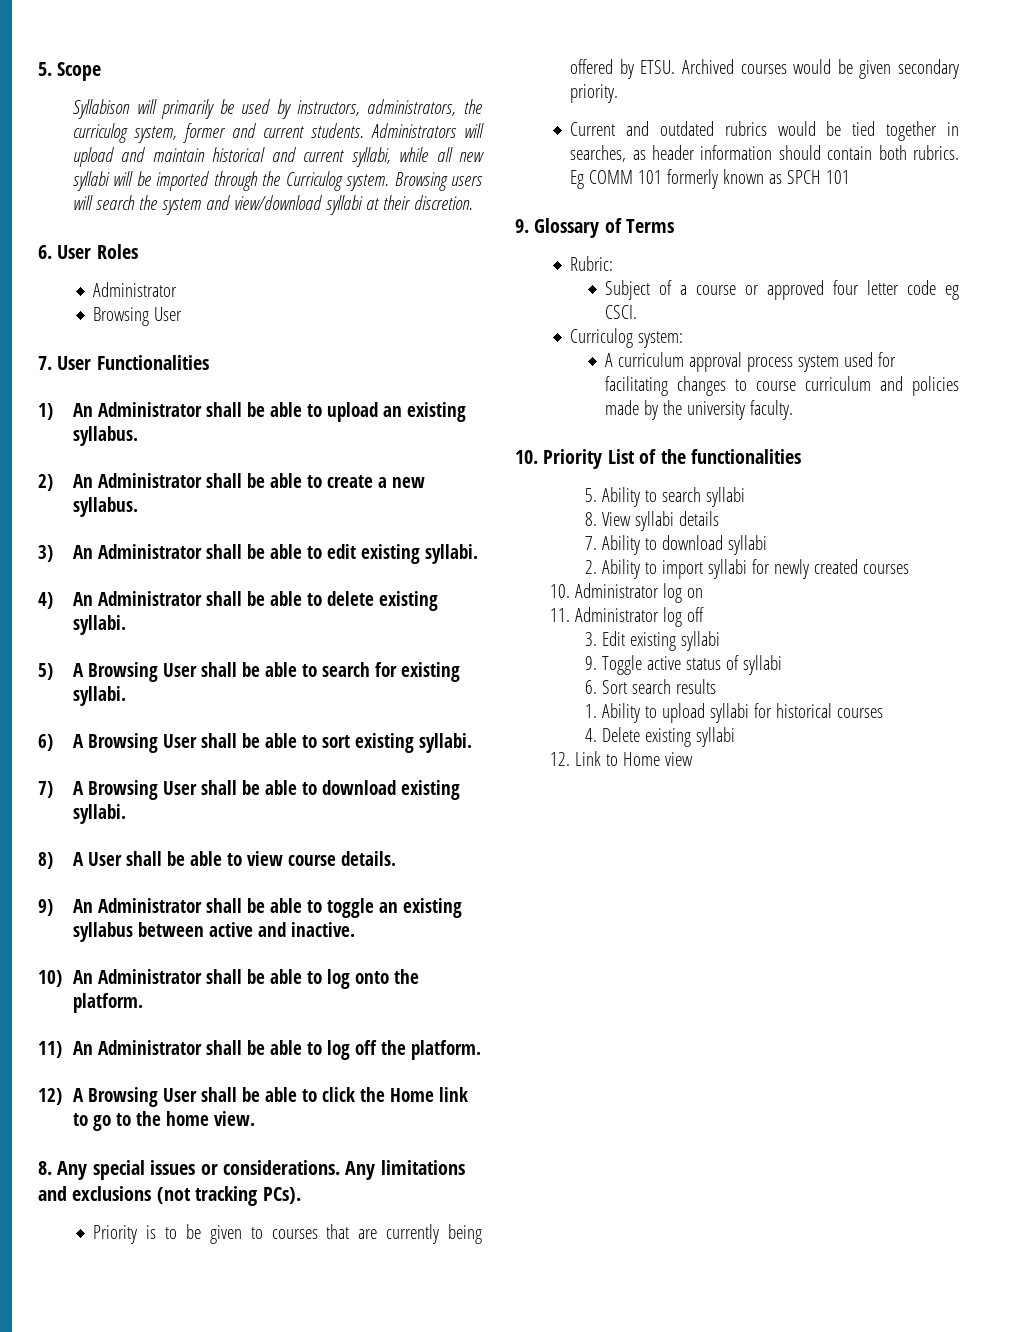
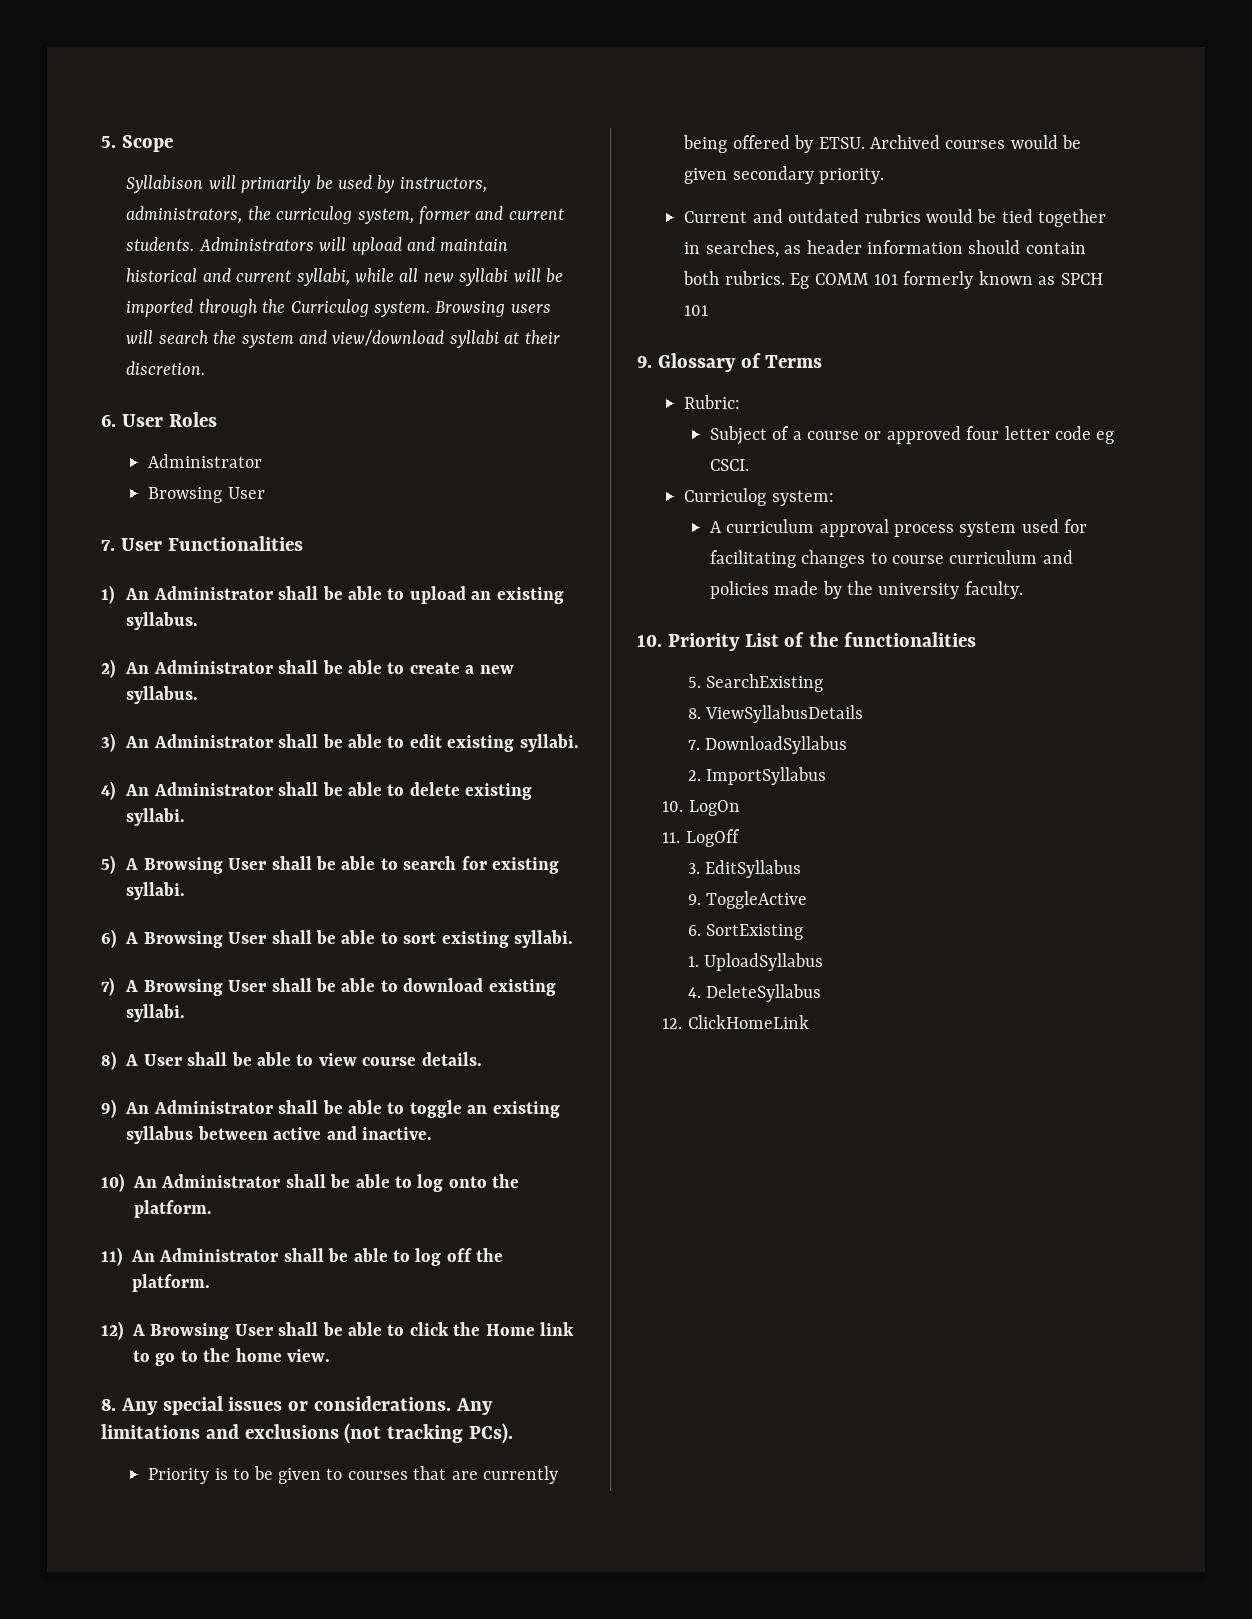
- 5. Ability to search syllabi
- 8. View syllabi details
- 7. Ability to download syllabi
- 2. Ability to import syllabi for newly created courses
- 10. Administrator log on
- 11. Administrator log off
- 3. Edit existing syllabi
- 9. Toggle active status of syllabi
- 6. Sort search results
- 1. Ability to upload syllabi for historical courses
- 4. Delete existing syllabi
- 12. Link to Home view
+ 5. SearchExisting
+ 8. ViewSyllabusDetails
+ 7. DownloadSyllabus
+ 2. ImportSyllabus
+ 10. LogOn
+ 11. LogOff
+ 3. EditSyllabus
+ 9. ToggleActive
+ 6. SortExisting
+ 1. UploadSyllabus
+ 4. DeleteSyllabus
+ 12. ClickHomeLink

